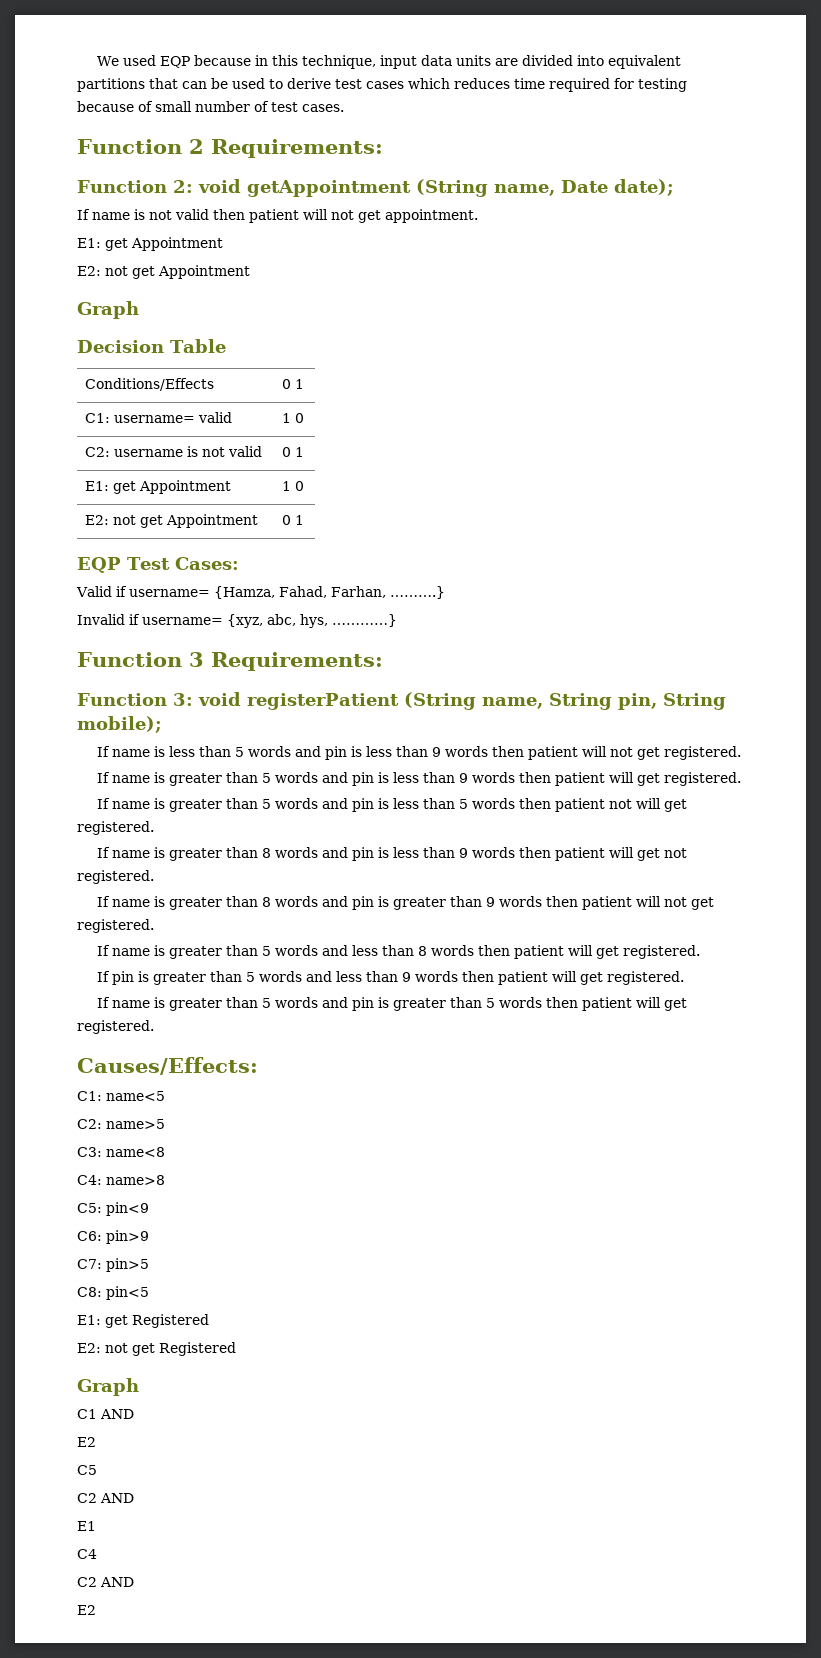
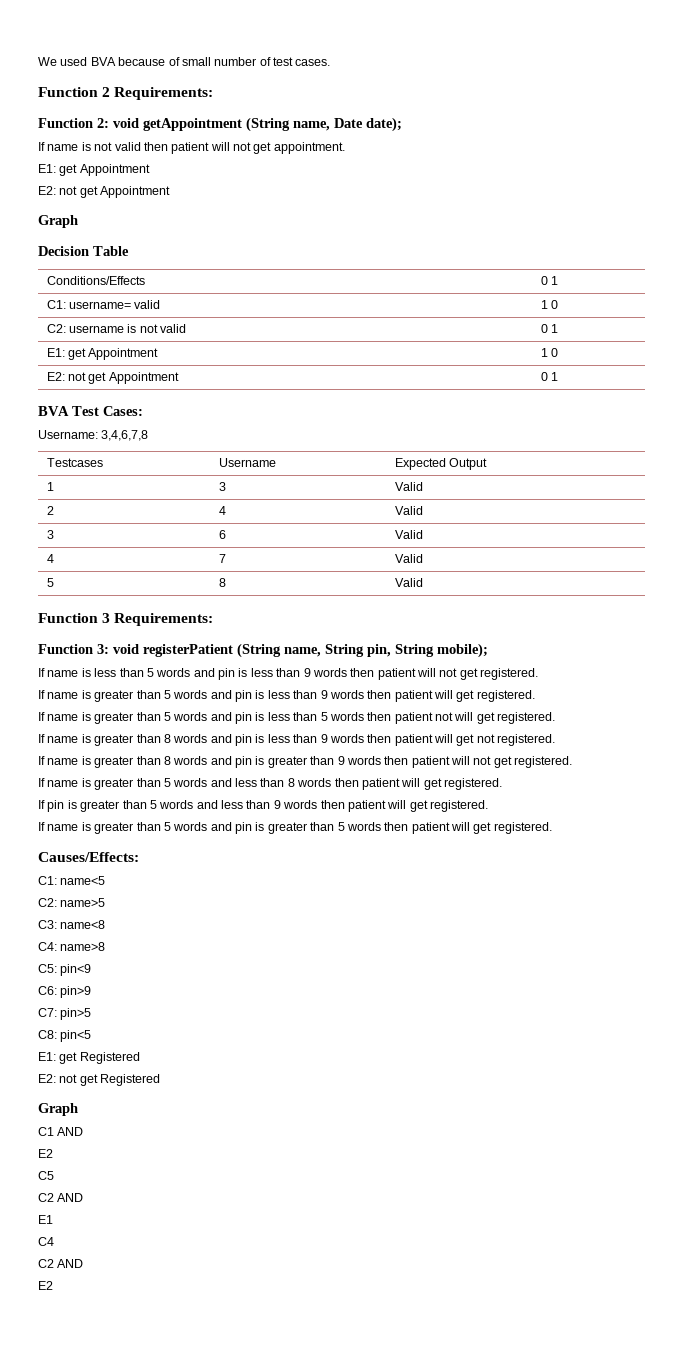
- We used EQP because in this technique, input data units are divided into equivalent partitions that can be used to derive test cases which reduces time required for testing because of small number of test cases.
+ We used BVA because of small number of test cases.
- EQP Test Cases:
+ BVA Test Cases:
- Valid if username= {Hamza, Fahad, Farhan, ……….}
- Invalid if username= {xyz, abc, hys, …………}
+ Username: 3,4,6,7,8
+ Testcases | Username | Expected Output
+ 1 | 3 | Valid
+ 2 | 4 | Valid
+ 3 | 6 | Valid
+ 4 | 7 | Valid
+ 5 | 8 | Valid

